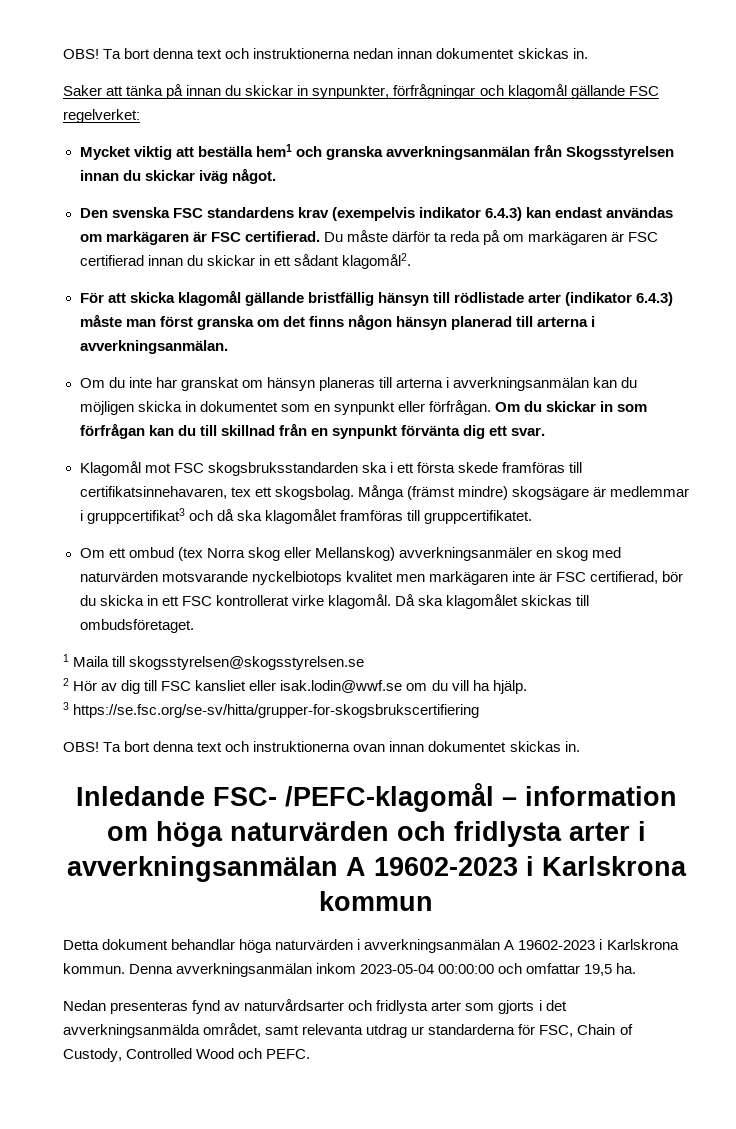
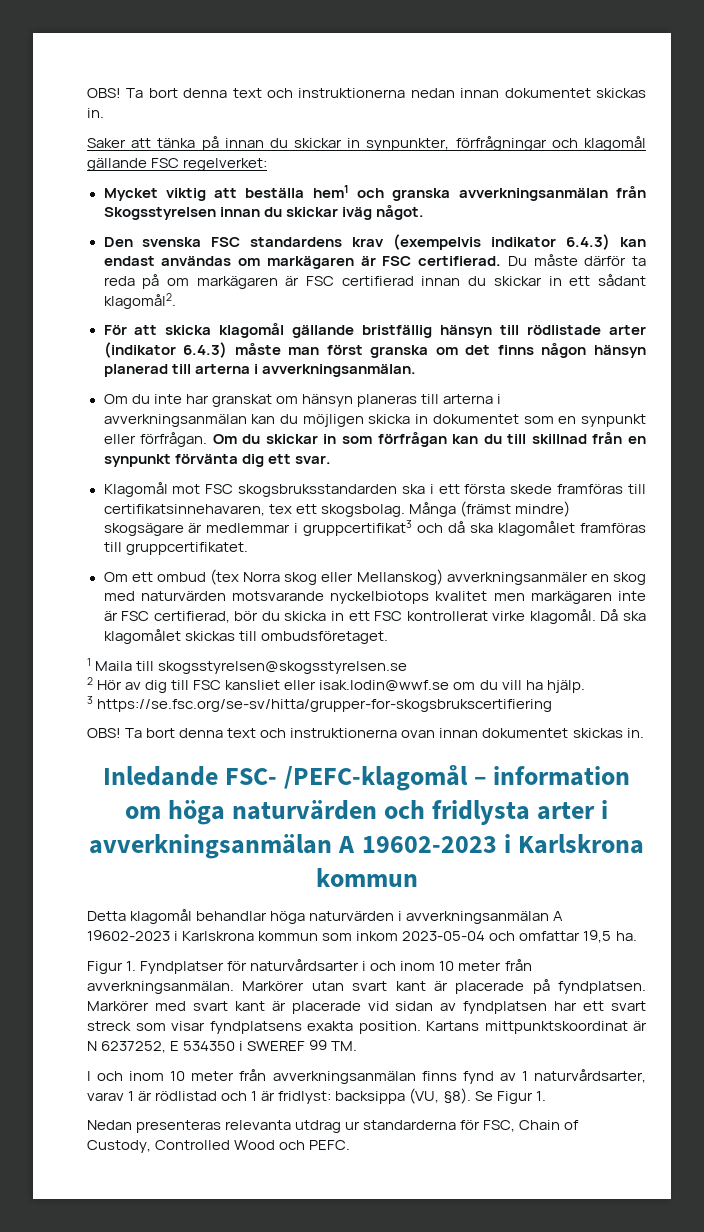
- Detta dokument behandlar höga naturvärden i avverkningsanmälan A 19602-2023 i Karlskrona kommun. Denna avverkningsanmälan inkom 2023-05-04 00:00:00 och omfattar 19,5 ha.
+ Detta klagomål behandlar höga naturvärden i avverkningsanmälan A 19602-2023 i Karlskrona kommun som inkom 2023-05-04 och omfattar 19,5 ha.
- Nedan presenteras fynd av naturvårdsarter och fridlysta arter som gjorts i det avverkningsanmälda området, samt relevanta utdrag ur standarderna för FSC, Chain of Custody, Controlled Wood och PEFC.
+ Figur 1. Fyndplatser för naturvårdsarter i och inom 10 meter från avverkningsanmälan. Markörer utan svart kant är placerade på fyndplatsen. Markörer med svart kant är placerade vid sidan av fyndplatsen har ett svart streck som visar fyndplatsens exakta position. Kartans mittpunktskoordinat är N 6237252, E 534350 i SWEREF 99 TM.
+ I och inom 10 meter från avverkningsanmälan finns fynd av 1 naturvårdsarter, varav 1 är rödlistad och 1 är fridlyst: backsippa (VU, §8). Se Figur 1.
+ Nedan presenteras relevanta utdrag ur standarderna för FSC, Chain of Custody, Controlled Wood och PEFC.

